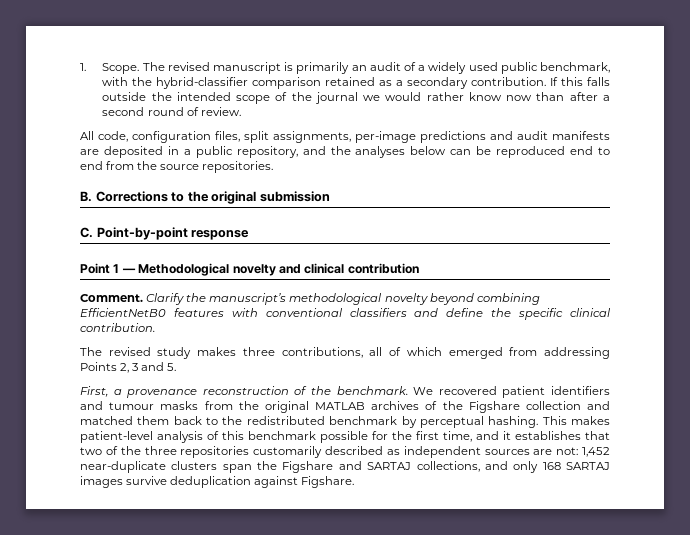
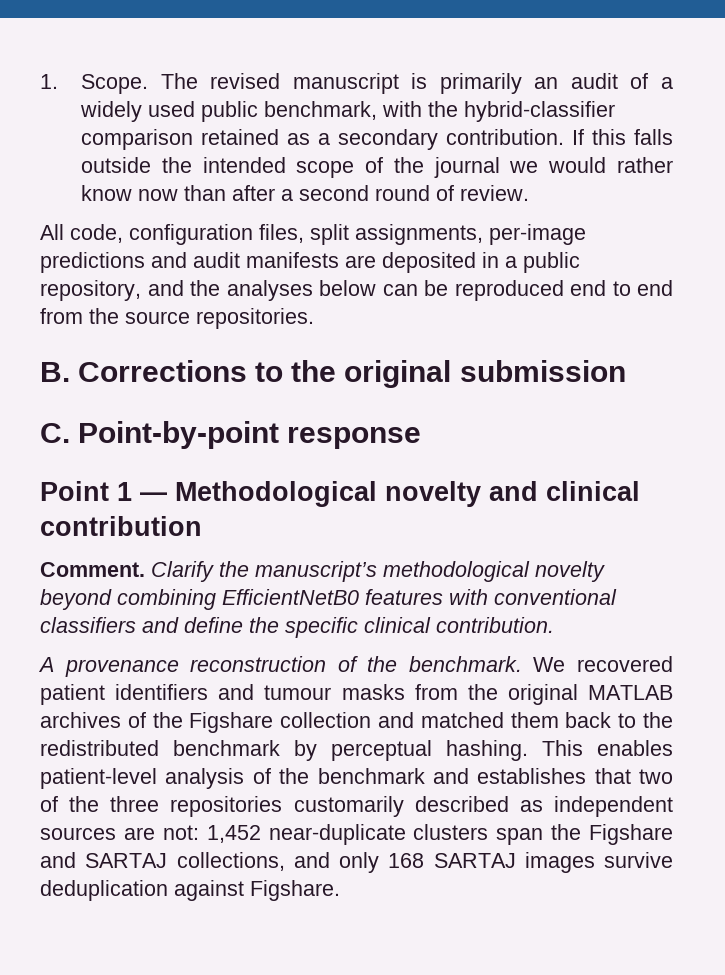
- The revised study makes three contributions, all of which emerged from addressing Points 2, 3 and 5.
- First, a provenance reconstruction of the benchmark.
+ A provenance reconstruction of the benchmark.
- This makes patient-level analysis of this benchmark possible for the first time, and it establishes that two of the three repositories customarily described as independent sources are not: 1,452 near-duplicate clusters span the Figshare and SARTAJ collections, and only 168 SARTAJ images survive deduplication against Figshare.
+ This enables patient-level analysis of the benchmark and establishes that two of the three repositories customarily described as independent sources are not: 1,452 near-duplicate clusters span the Figshare and SARTAJ collections, and only 168 SARTAJ images survive deduplication against Figshare.

